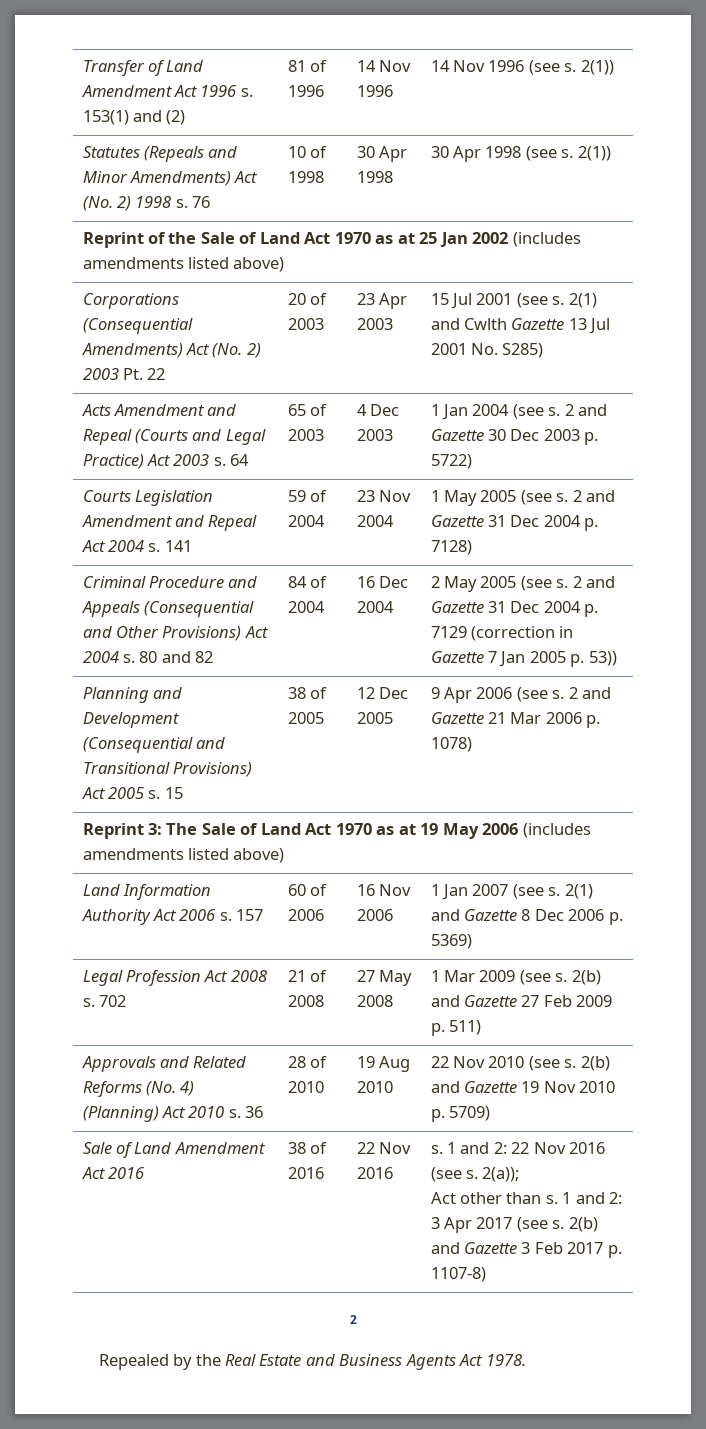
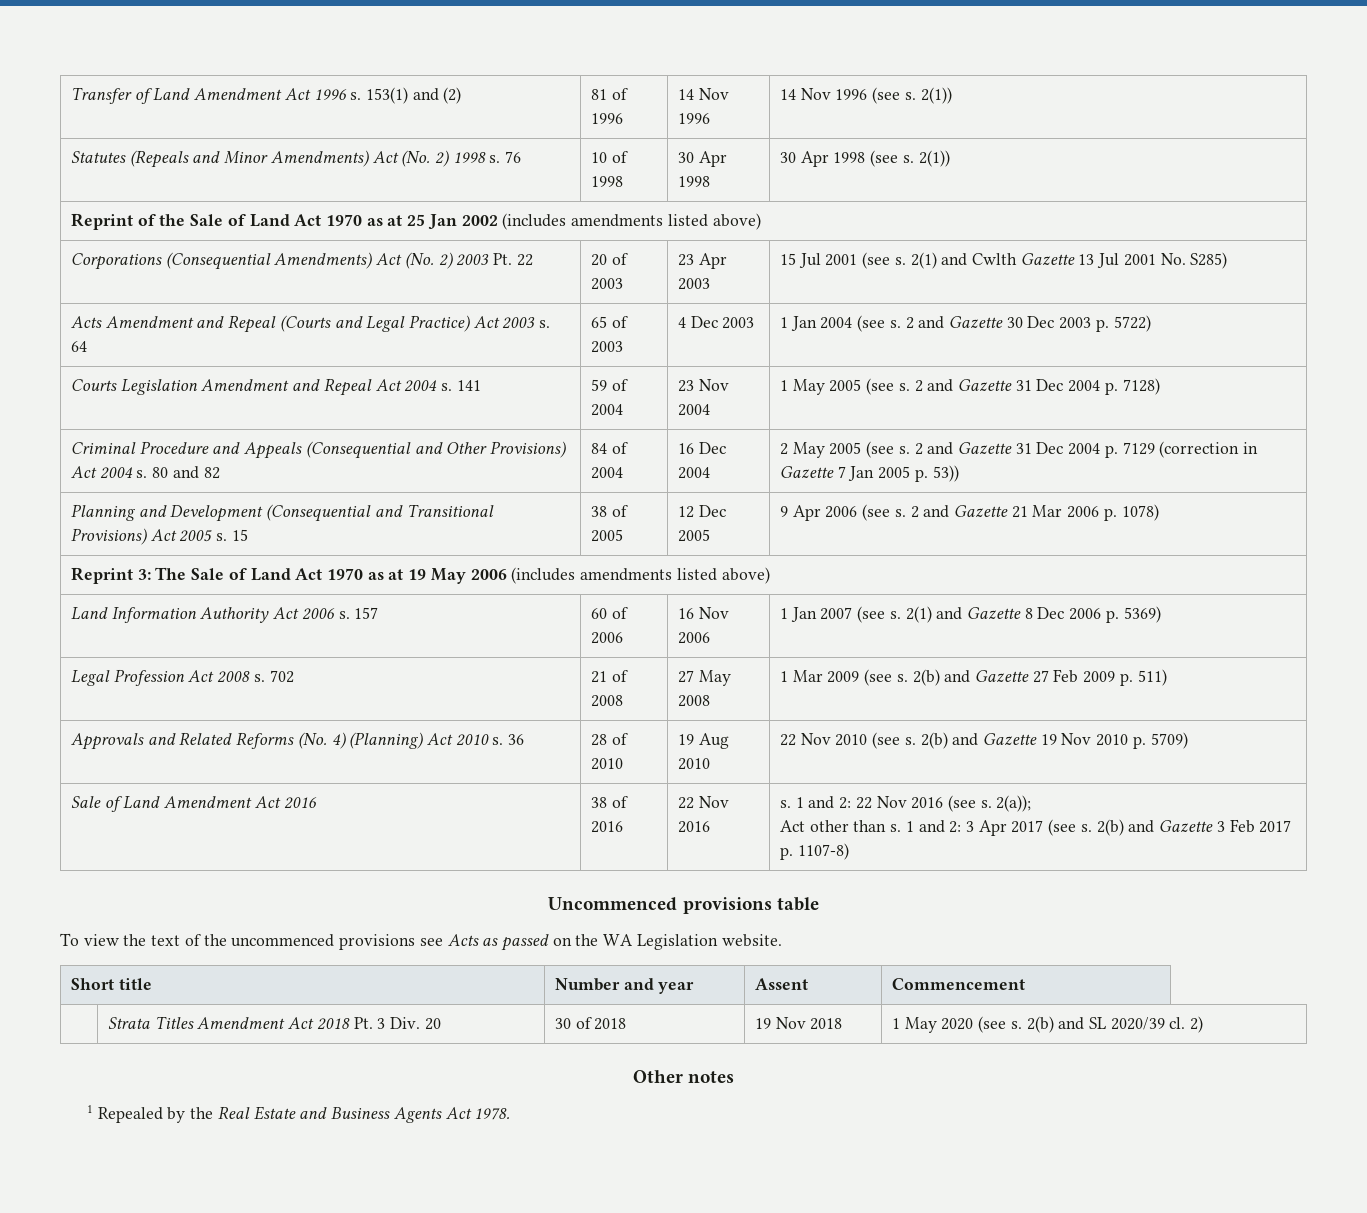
  2(b) and Gazette 3 Feb 2017 p. 1107-8)
- 2
- Repealed by the Real Estate and Business Agents Act 1978.
+ Uncommenced provisions table
+ To view the text of the uncommenced provisions see Acts as passed on the WA Legislation website.
+ Short title | Number and year | Assent | Commencement
+ | Strata Titles Amendment Act 2018 Pt. 3 Div. 20 | 30 of 2018 | 19 Nov 2018 | 1 May 2020 (see s. 2(b) and SL 2020/39 cl. 2)
+ Other notes
+ 1 Repealed by the Real Estate and Business Agents Act 1978.

